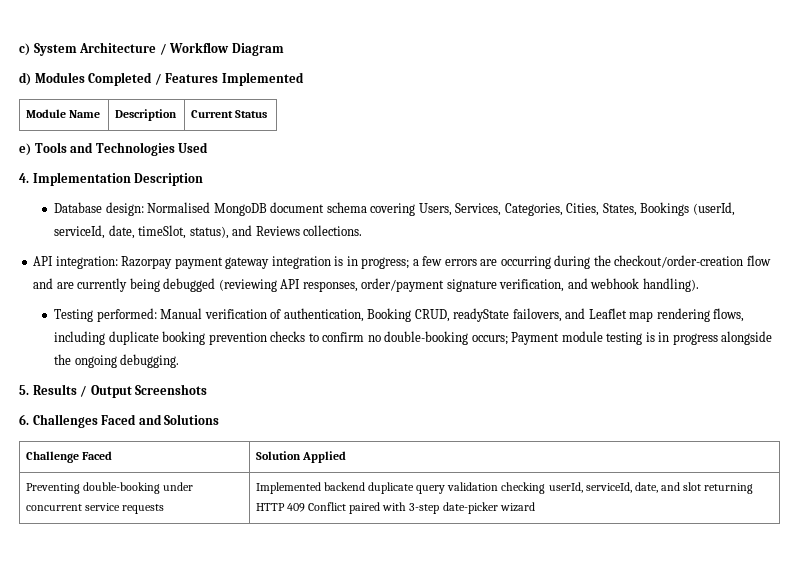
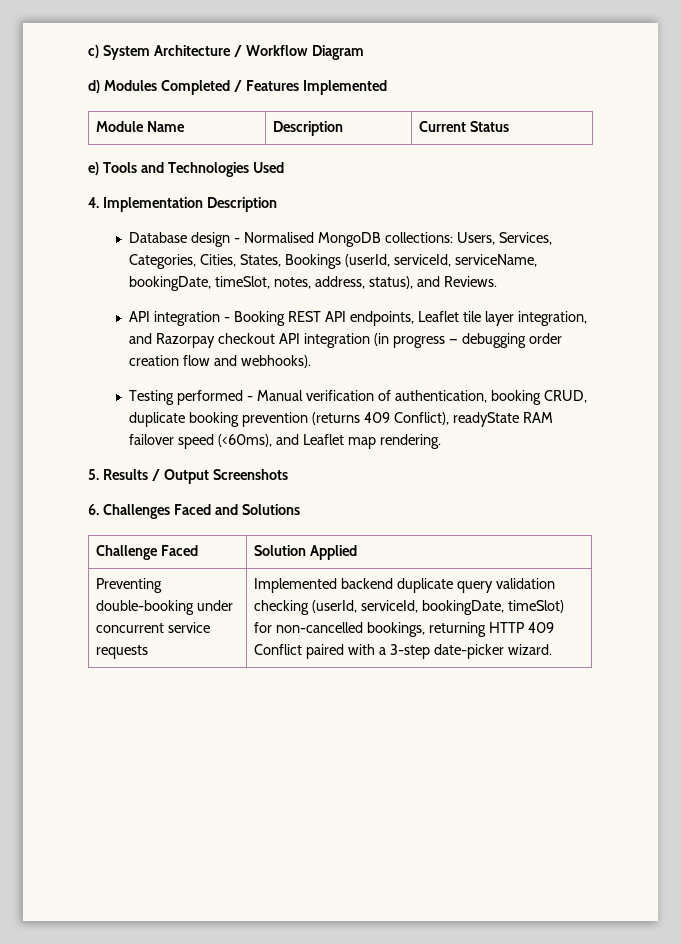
- Database design: Normalised MongoDB document schema covering Users, Services, Categories, Cities, States, Bookings (userId, serviceId, date, timeSlot, status), and Reviews collections.
- API integration: Razorpay payment gateway integration is in progress; a few errors are occurring during the checkout/order-creation flow and are currently being debugged (reviewing API responses, order/payment signature verification, and webhook handling).
+ Database design - Normalised MongoDB collections: Users, Services, Categories, Cities, States, Bookings (userId, serviceId, serviceName, bookingDate, timeSlot, notes, address, status), and Reviews.
+ API integration - Booking REST API endpoints, Leaflet tile layer integration, and Razorpay checkout API integration (in progress — debugging order creation flow and webhooks).
- Testing performed: Manual verification of authentication, Booking CRUD, readyState failovers, and Leaflet map rendering flows, including duplicate booking prevention checks to confirm no double-booking occurs; Payment module testing is in progress alongside the ongoing debugging.
+ Testing performed - Manual verification of authentication, booking CRUD, duplicate booking prevention (returns 409 Conflict), readyState RAM failover speed (<60ms), and Leaflet map rendering.
- Preventing double-booking under concurrent service requests | Implemented backend duplicate query validation checking userId, serviceId, date, and slot returning HTTP 409 Conflict paired with 3-step date-picker wizard
+ Preventing double-booking under concurrent service requests | Implemented backend duplicate query validation checking (userId, serviceId, bookingDate, timeSlot) for non-cancelled bookings, returning HTTP 409 Conflict paired with a 3-step date-picker wizard.

